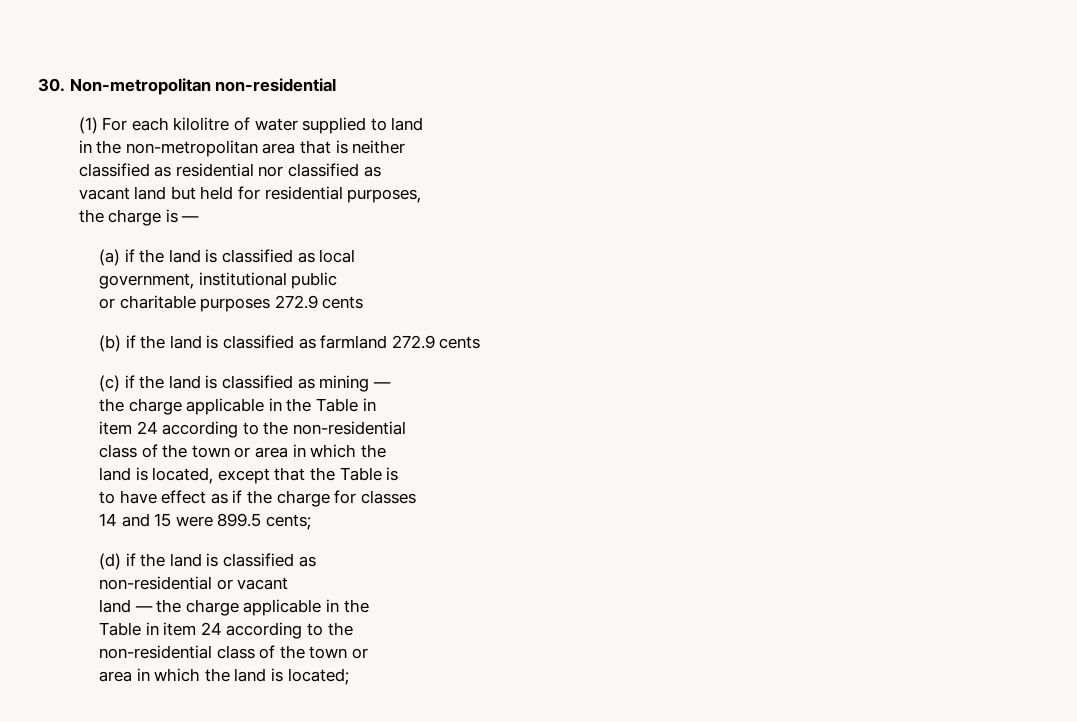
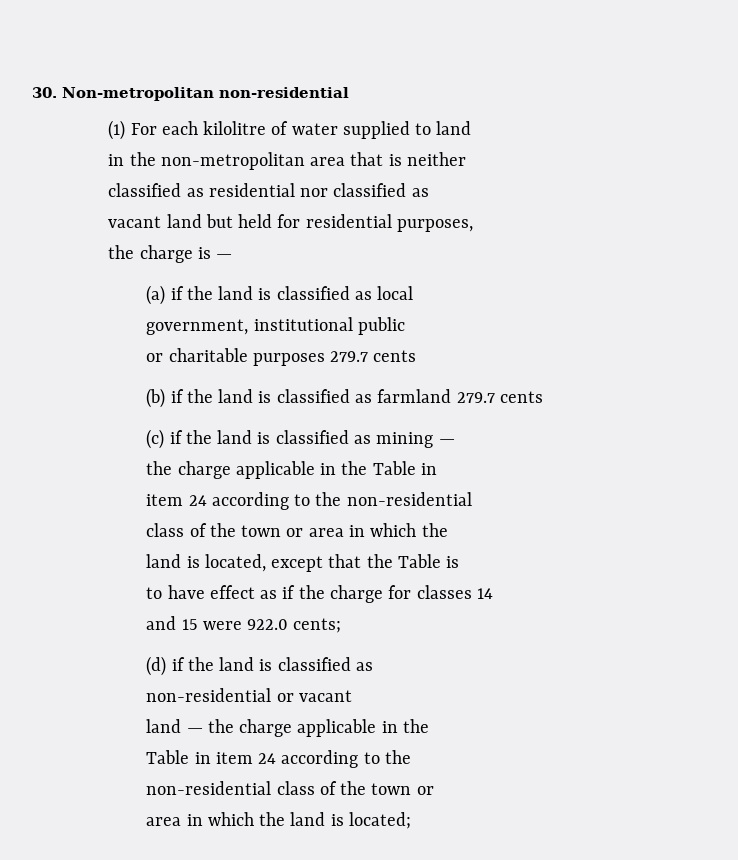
- or charitable purposes 272.9 cents
+ or charitable purposes 279.7 cents
- (b) if the land is classified as farmland 272.9 cents
+ (b) if the land is classified as farmland 279.7 cents
- to have effect as if the charge for classes
- 14 and 15 were 899.5 cents;
+ to have effect as if the charge for classes 14
+ and 15 were 922.0 cents;

